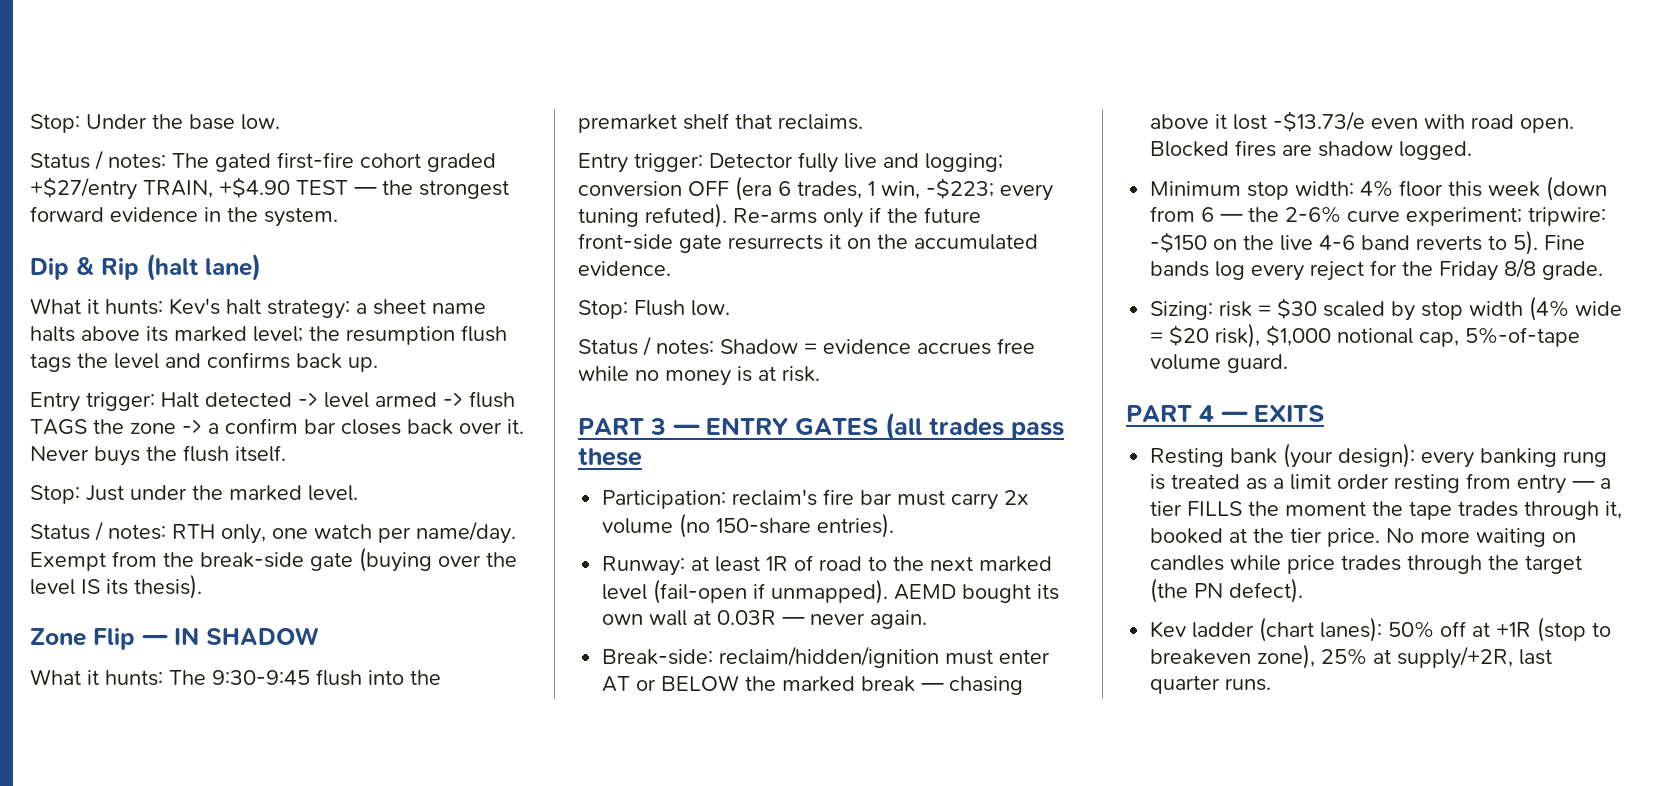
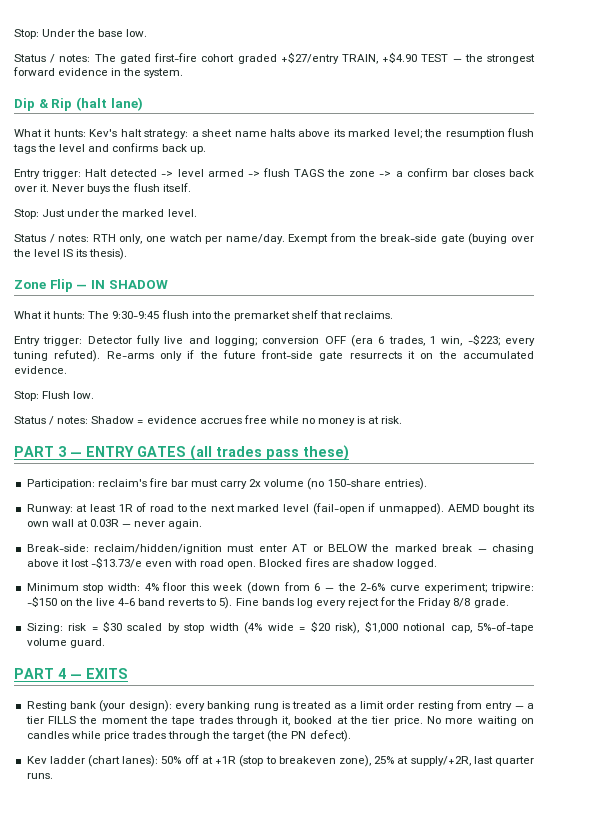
- PART 3 — ENTRY GATES (all trades pass these
+ PART 3 — ENTRY GATES (all trades pass these)

